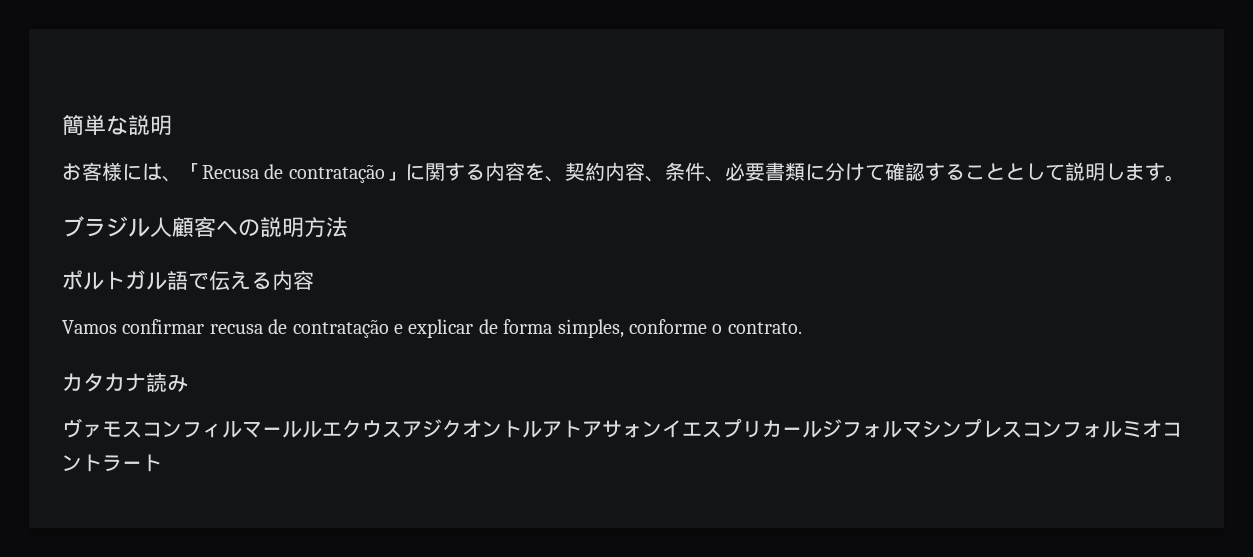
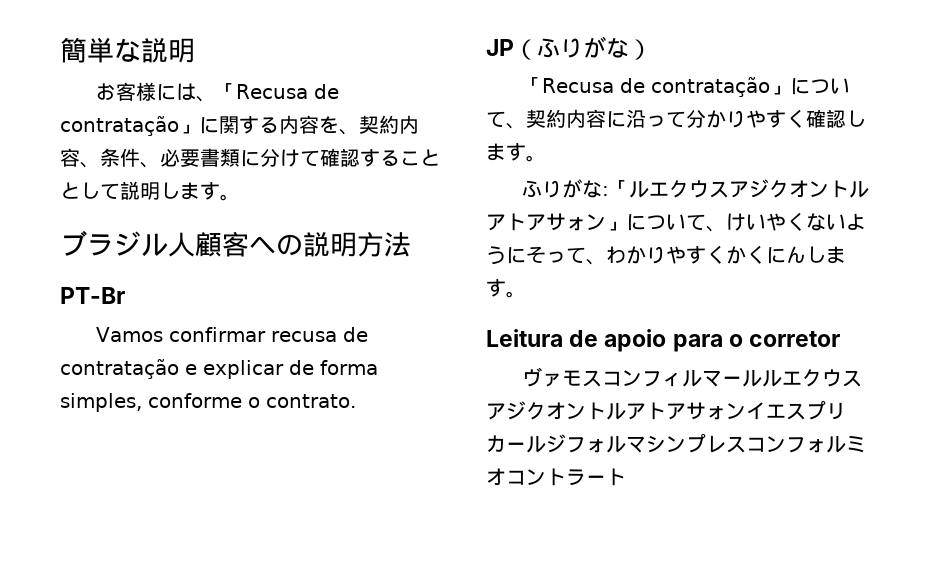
- ポルトガル語で伝える内容
+ PT-Br
- カタカナ読み
+ JP（ふりがな）
+ 「Recusa de contratação」について、契約内容に沿って分かりやすく確認します。
+ ふりがな:「ルエクウスアジクオントルアトアサォン」について、けいやくないようにそって、わかりやすくかくにんします。
+ Leitura de apoio para o corretor

